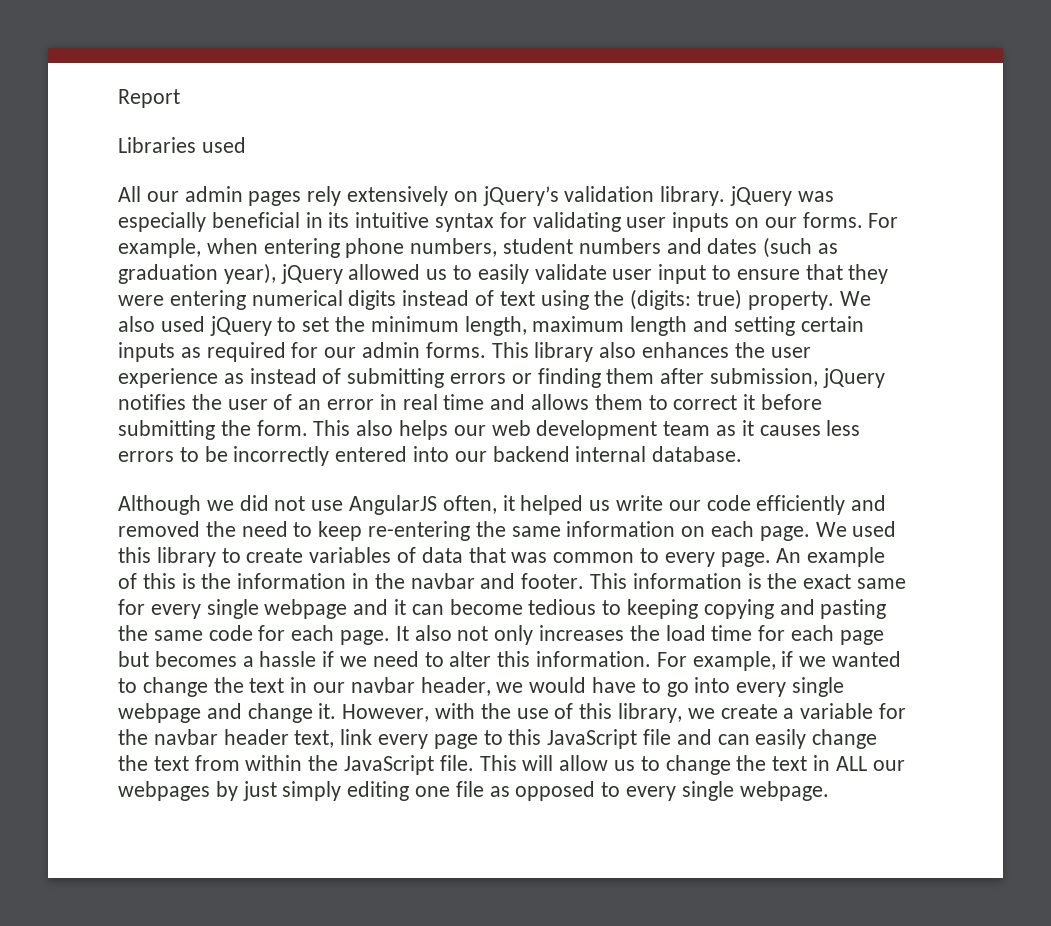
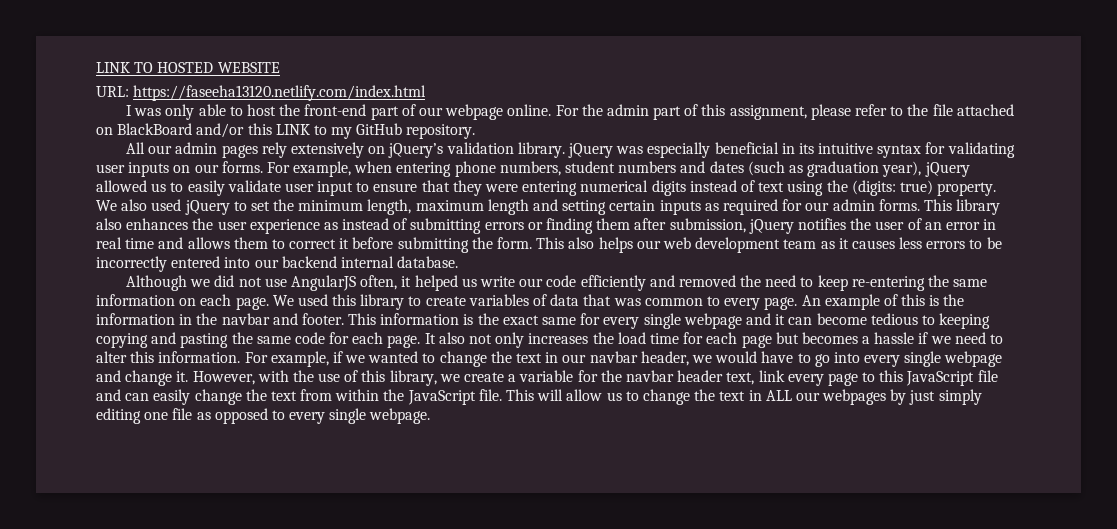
- Report
- Libraries used
+ LINK TO HOSTED WEBSITE
+ URL: https://faseeha13120.netlify.com/index.html
+ I was only able to host the front-end part of our webpage online. For the admin part of this assignment, please refer to the file attached on BlackBoard and/or this LINK to my GitHub repository.

